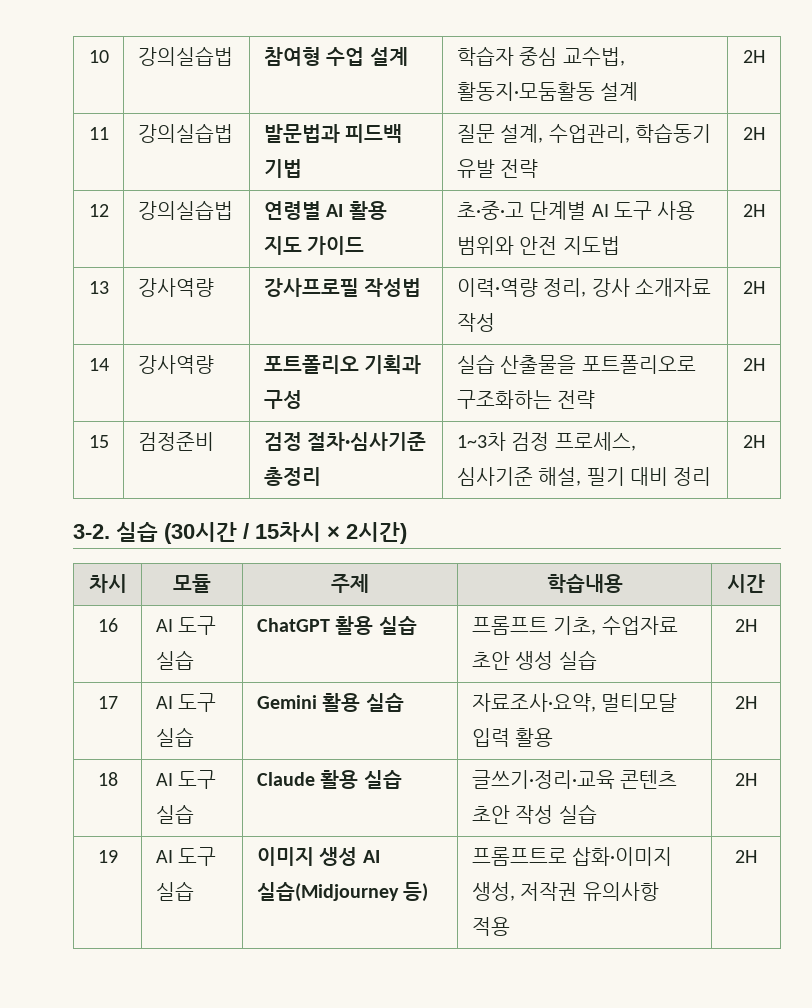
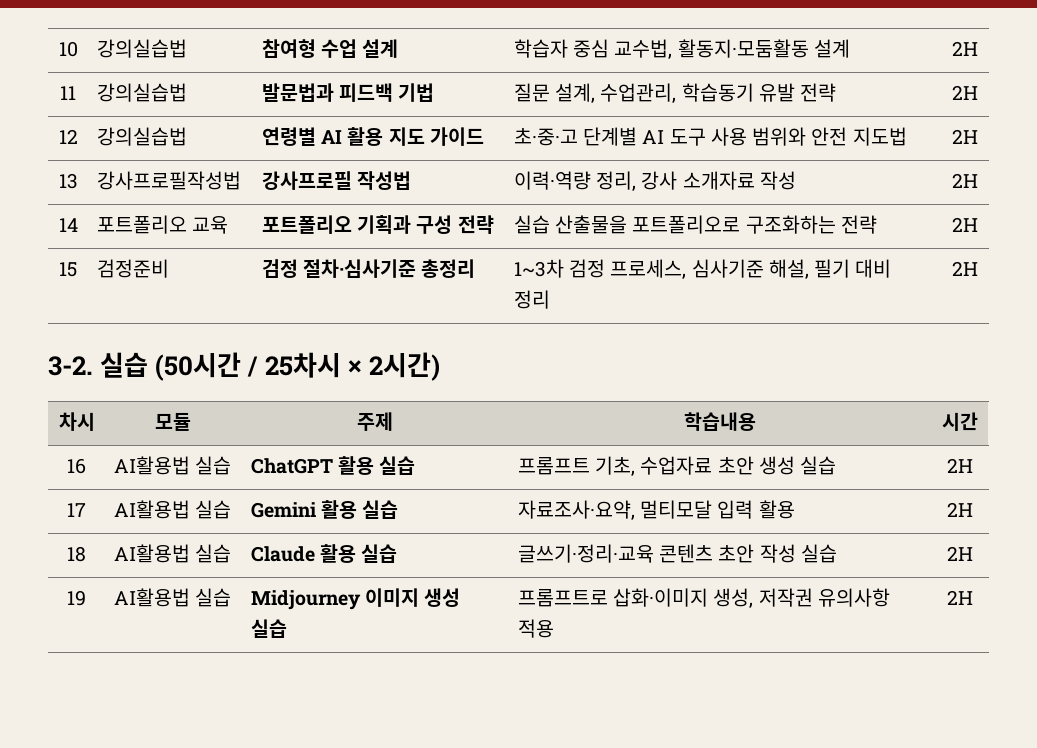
- 13 | 강사역량 | 강사프로필 작성법 | 이력·역량 정리, 강사 소개자료 작성 | 2H
+ 13 | 강사프로필작성법 | 강사프로필 작성법 | 이력·역량 정리, 강사 소개자료 작성 | 2H
- 14 | 강사역량 | 포트폴리오 기획과 구성 | 실습 산출물을 포트폴리오로 구조화하는 전략 | 2H
+ 14 | 포트폴리오 교육 | 포트폴리오 기획과 구성 전략 | 실습 산출물을 포트폴리오로 구조화하는 전략 | 2H
- 실습 (30시간 / 15차시 × 2시간)
+ 실습 (50시간 / 25차시 × 2시간)
- 16 | AI 도구 실습 | ChatGPT 활용 실습 | 프롬프트 기초, 수업자료 초안 생성 실습 | 2H
+ 16 | AI활용법 실습 | ChatGPT 활용 실습 | 프롬프트 기초, 수업자료 초안 생성 실습 | 2H
- 17 | AI 도구 실습 | Gemini 활용 실습 | 자료조사·요약, 멀티모달 입력 활용 | 2H
+ 17 | AI활용법 실습 | Gemini 활용 실습 | 자료조사·요약, 멀티모달 입력 활용 | 2H
- 18 | AI 도구 실습 | Claude 활용 실습 | 글쓰기·정리·교육 콘텐츠 초안 작성 실습 | 2H
+ 18 | AI활용법 실습 | Claude 활용 실습 | 글쓰기·정리·교육 콘텐츠 초안 작성 실습 | 2H
- 19 | AI 도구 실습 | 이미지 생성 AI 실습(Midjourney 등) | 프롬프트로 삽화·이미지 생성, 저작권 유의사항 적용 | 2H
+ 19 | AI활용법 실습 | Midjourney 이미지 생성 실습 | 프롬프트로 삽화·이미지 생성, 저작권 유의사항 적용 | 2H

